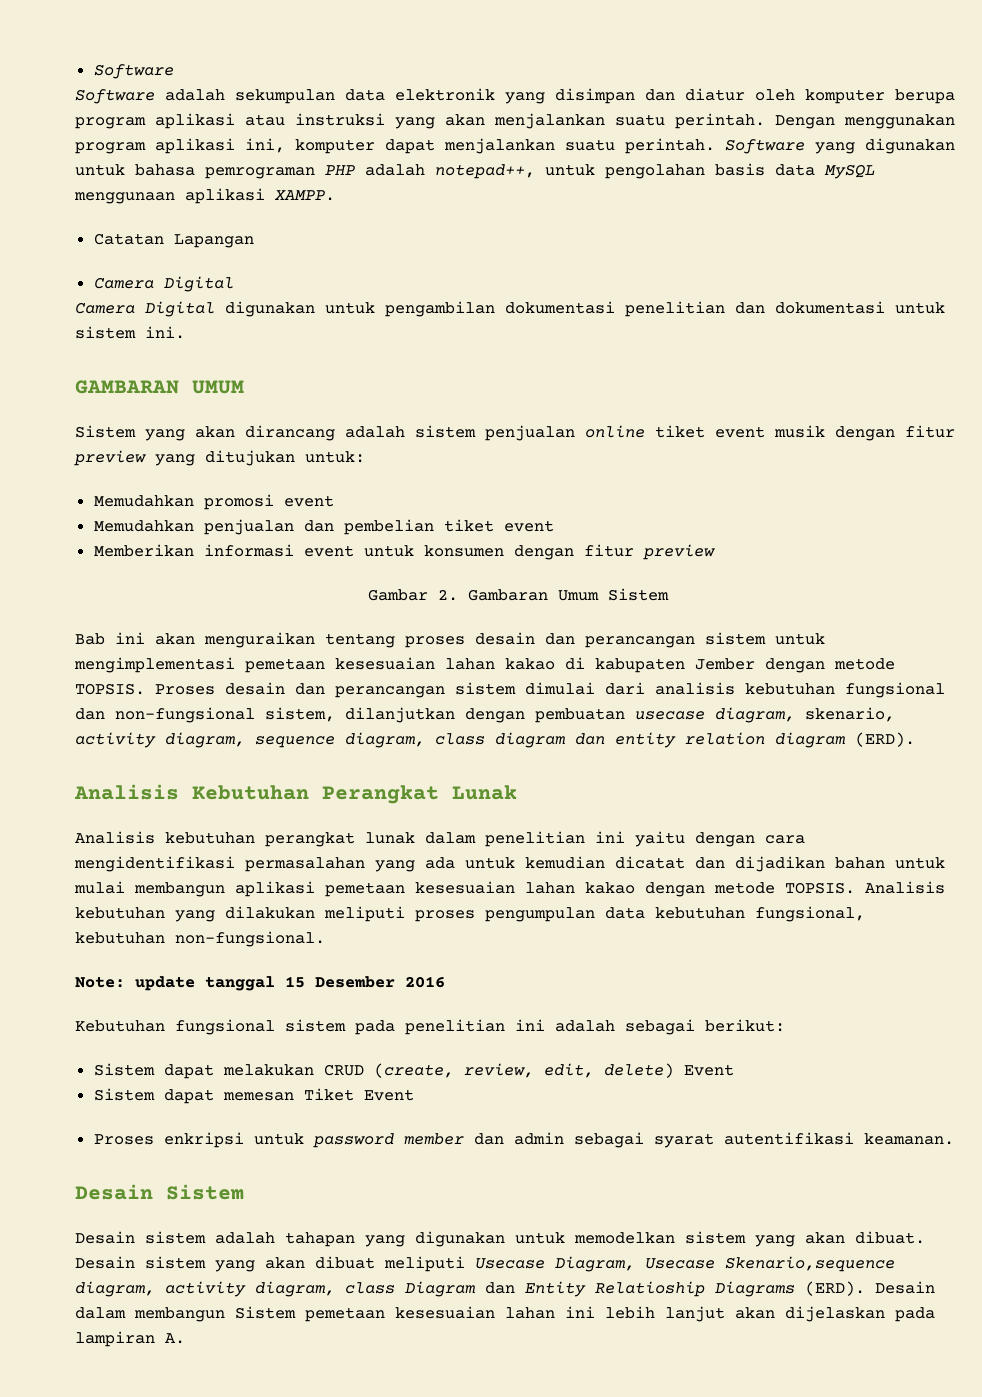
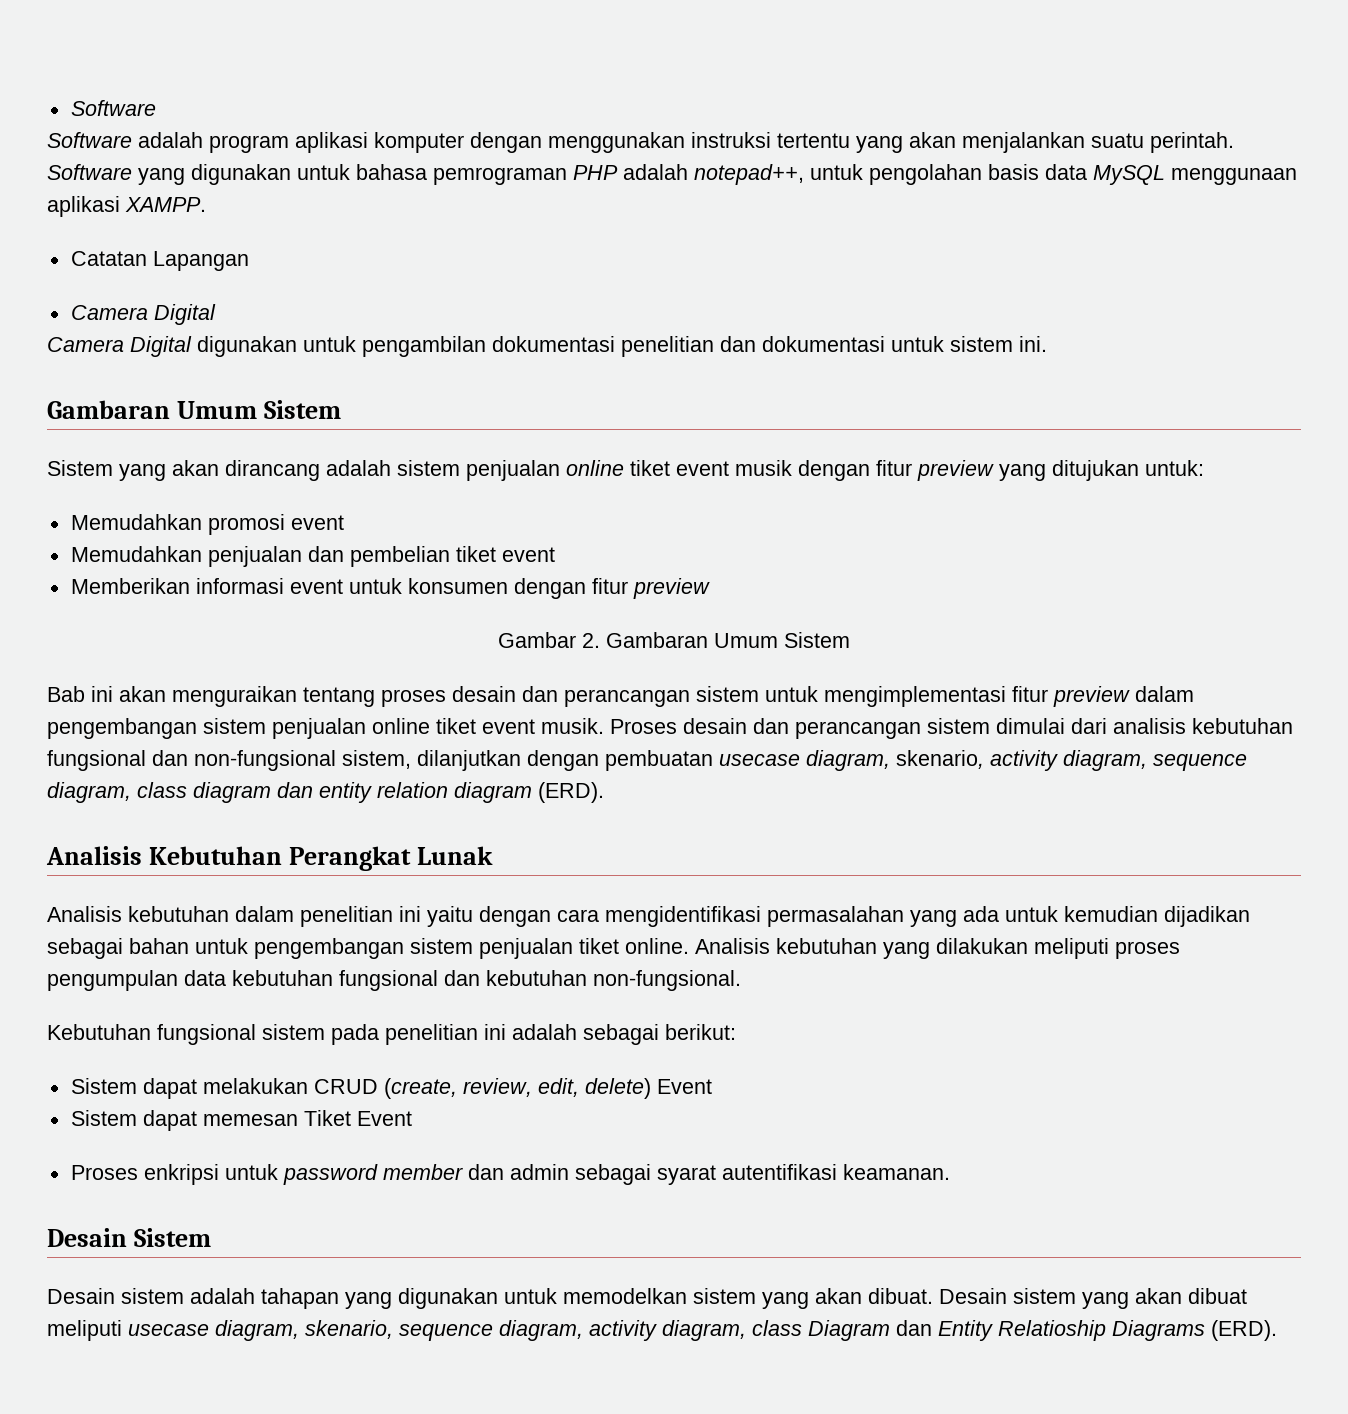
- Software adalah sekumpulan data elektronik yang disimpan dan diatur oleh komputer berupa program aplikasi atau instruksi yang akan menjalankan suatu perintah.
+ Software adalah program aplikasi komputer dengan menggunakan instruksi tertentu yang akan menjalankan suatu perintah.
- Dengan menggunakan program aplikasi ini, komputer dapat menjalankan suatu perintah.
  Camera Digital digunakan untuk pengambilan dokumentasi penelitian dan dokumentasi untuk sistem ini.
- GAMBARAN UMUM
+ Gambaran Umum Sistem
- Bab ini akan menguraikan tentang proses desain dan perancangan sistem untuk mengimplementasi pemetaan kesesuaian lahan kakao di kabupaten Jember dengan metode TOPSIS.
+ Bab ini akan menguraikan tentang proses desain dan perancangan sistem untuk mengimplementasi fitur preview dalam pengembangan sistem penjualan online tiket event musik.
- Analisis kebutuhan perangkat lunak dalam penelitian ini yaitu dengan cara mengidentifikasi permasalahan yang ada untuk kemudian dicatat dan dijadikan bahan untuk mulai membangun aplikasi pemetaan kesesuaian lahan kakao dengan metode TOPSIS.
+ Analisis kebutuhan dalam penelitian ini yaitu dengan cara mengidentifikasi permasalahan yang ada untuk kemudian dijadikan sebagai bahan untuk pengembangan sistem penjualan tiket online.
- Analisis kebutuhan yang dilakukan meliputi proses pengumpulan data kebutuhan fungsional, kebutuhan non-fungsional.
+ Analisis kebutuhan yang dilakukan meliputi proses pengumpulan data kebutuhan fungsional dan kebutuhan non-fungsional.
- Note: update tanggal 15 Desember 2016
- Desain sistem yang akan dibuat meliputi Usecase Diagram, Usecase Skenario,sequence diagram, activity diagram, class Diagram dan Entity Relatioship Diagrams (ERD). Desain dalam membangun Sistem pemetaan kesesuaian lahan ini lebih lanjut akan dijelaskan pada lampiran A.
+ Desain sistem yang akan dibuat meliputi usecase diagram, skenario, sequence diagram, activity diagram, class Diagram dan Entity Relatioship Diagrams (ERD).

